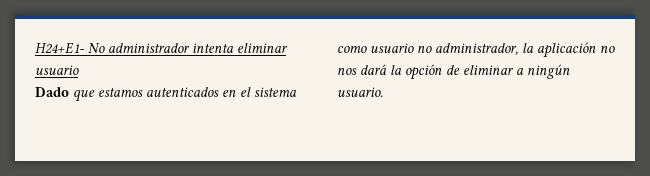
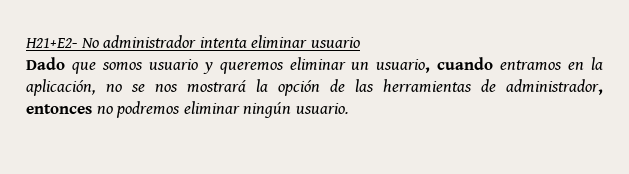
- H24+E1- No administrador intenta eliminar usuario
+ H21+E2- No administrador intenta eliminar usuario
- Dado que estamos autenticados en el sistema como usuario no administrador, la aplicación no nos dará la opción de eliminar a ningún usuario.
+ Dado que somos usuario y queremos eliminar un usuario, cuando entramos en la aplicación, no se nos mostrará la opción de las herramientas de administrador, entonces no podremos eliminar ningún usuario.

